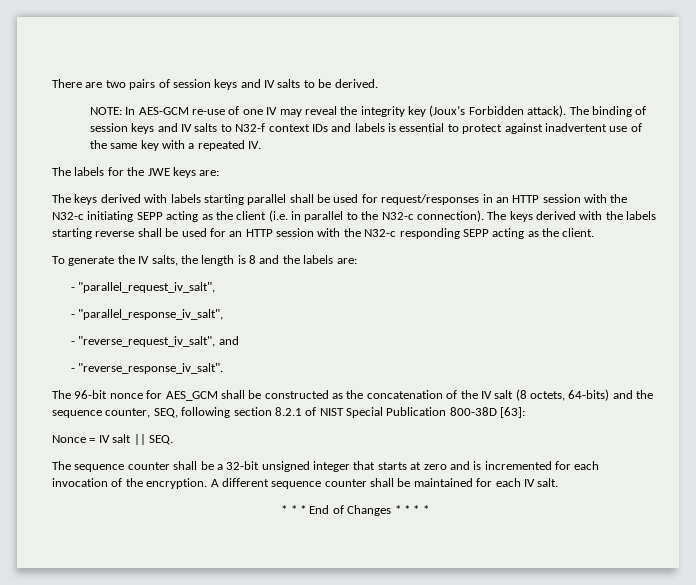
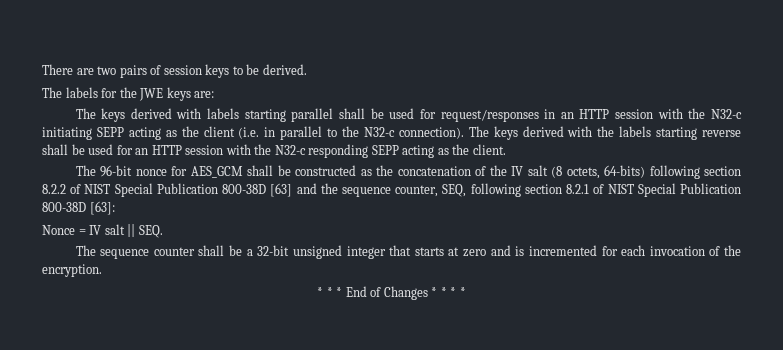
- There are two pairs of session keys and IV salts to be derived.
+ There are two pairs of session keys to be derived.
- NOTE: In AES-GCM re-use of one IV may reveal the integrity key (Joux’s Forbidden attack). The binding of session keys and IV salts to N32-f context IDs and labels is essential to protect against inadvertent use of the same key with a repeated IV.
- To generate the IV salts, the length is 8 and the labels are:
- - "parallel_request_iv_salt",
- - "parallel_response_iv_salt",
- - "reverse_request_iv_salt", and
- - "reverse_response_iv_salt".
- The 96-bit nonce for AES_GCM shall be constructed as the concatenation of the IV salt (8 octets, 64-bits) and the sequence counter, SEQ, following section 8.2.1 of NIST Special Publication 800-38D [63]:
+ The 96-bit nonce for AES_GCM shall be constructed as the concatenation of the IV salt (8 octets, 64-bits) following section 8.2.2 of NIST Special Publication 800-38D [63] and the sequence counter, SEQ, following section 8.2.1 of NIST Special Publication 800-38D [63]:
- A different sequence counter shall be maintained for each IV salt.

